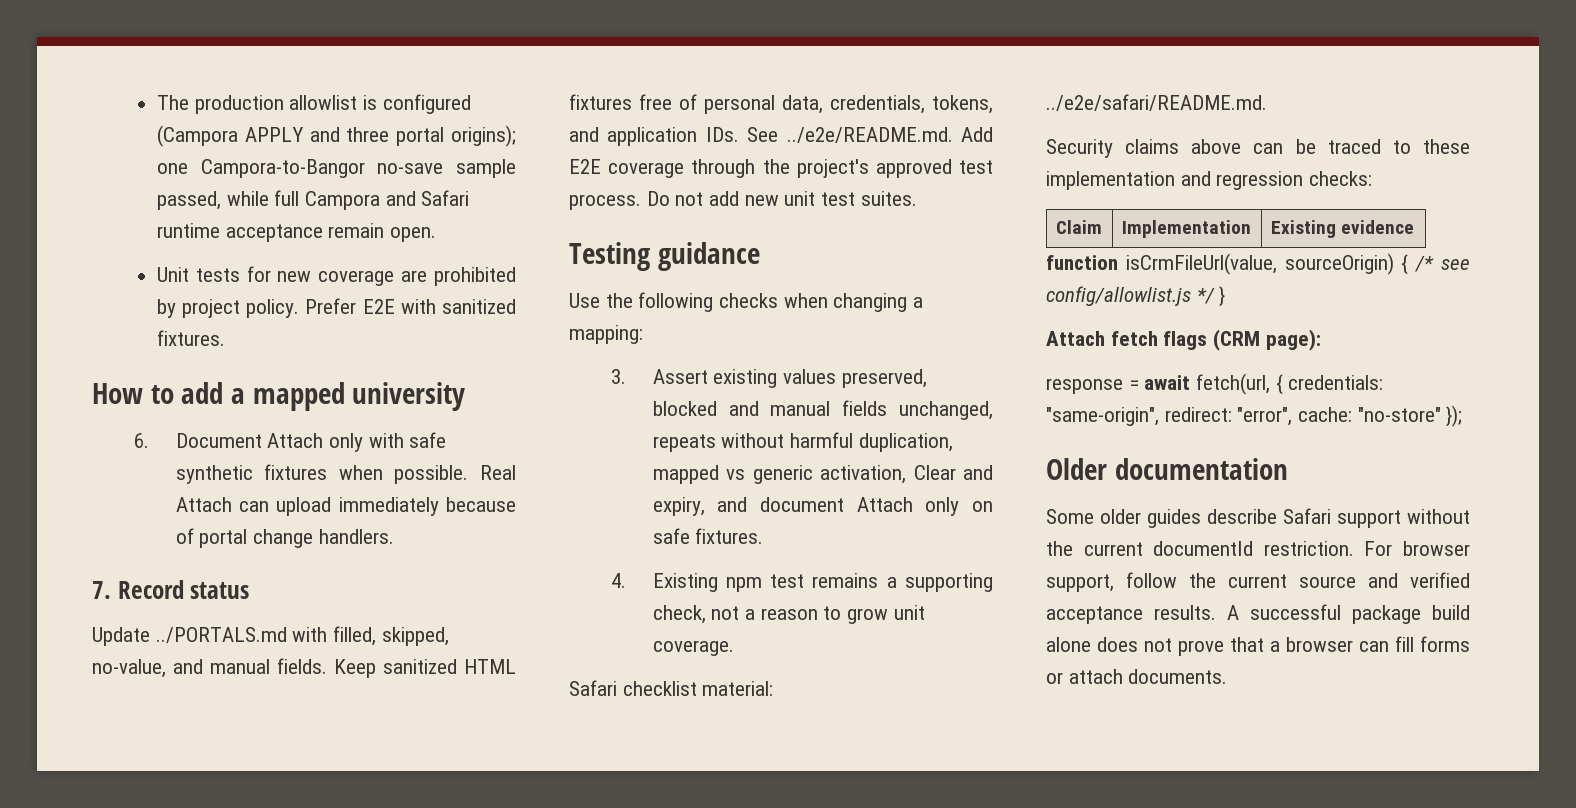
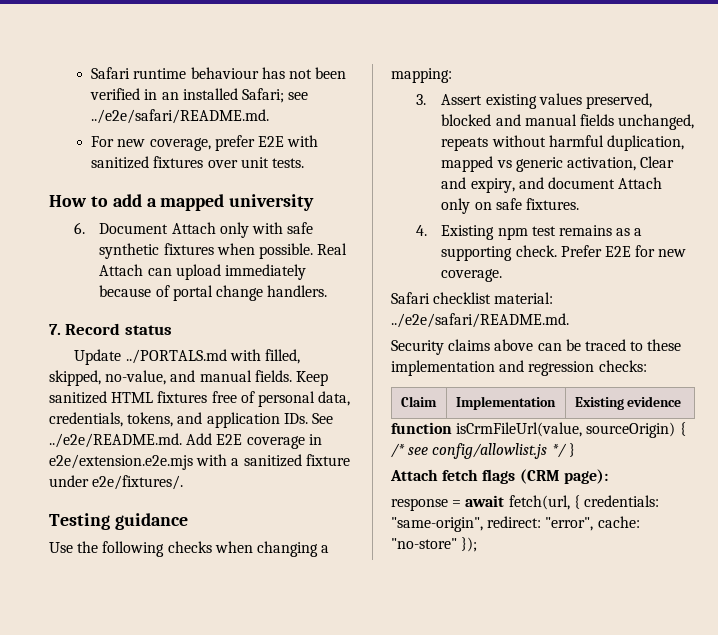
- The production allowlist is configured (Campora APPLY and three portal origins); one Campora-to-Bangor no-save sample passed, while full Campora and Safari runtime acceptance remain open.
- Unit tests for new coverage are prohibited by project policy. Prefer E2E with sanitized fixtures.
+ Safari runtime behaviour has not been verified in an installed Safari; see ../e2e/safari/README.md.
+ For new coverage, prefer E2E with sanitized fixtures over unit tests.
- Keep sanitized HTML fixtures free of personal data, credentials, tokens, and application IDs. See ../e2e/README.md. Add E2E coverage through the project's approved test process. Do not add new unit test suites.
+ Keep sanitized HTML fixtures free of personal data, credentials, tokens, and application IDs. See ../e2e/README.md. Add E2E coverage in e2e/extension.e2e.mjs with a sanitized fixture under e2e/fixtures/.
- 4. Existing npm test remains a supporting check, not a reason to grow unit coverage.
+ 4. Existing npm test remains as a supporting check. Prefer E2E for new coverage.
- Older documentation
- Some older guides describe Safari support without the current documentId restriction. For browser support, follow the current source and verified acceptance results. A successful package build alone does not prove that a browser can fill forms or attach documents.

